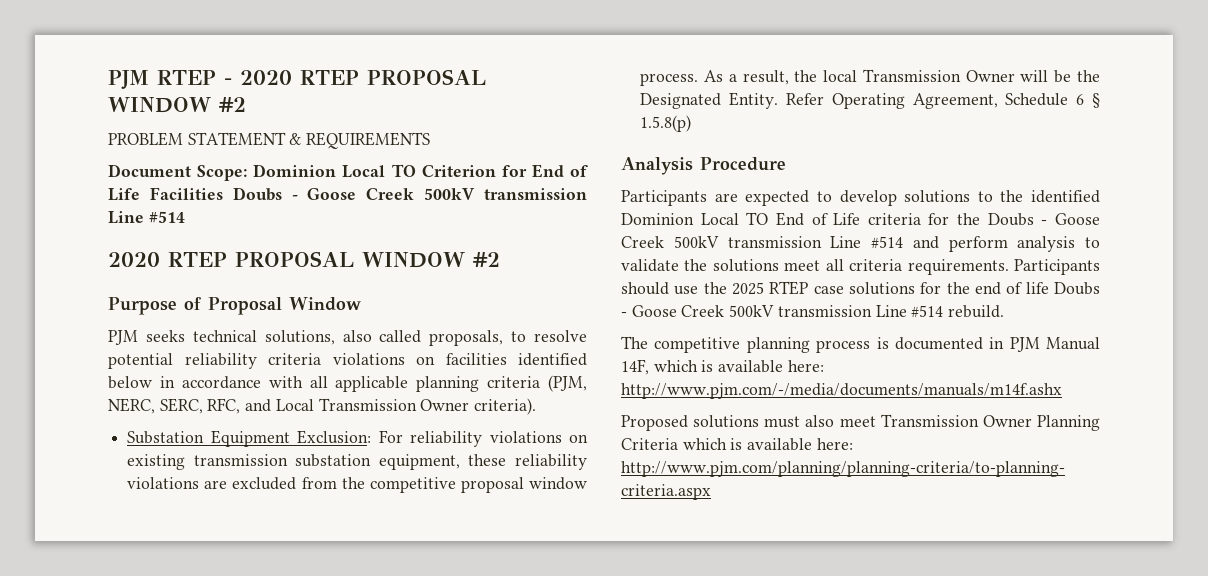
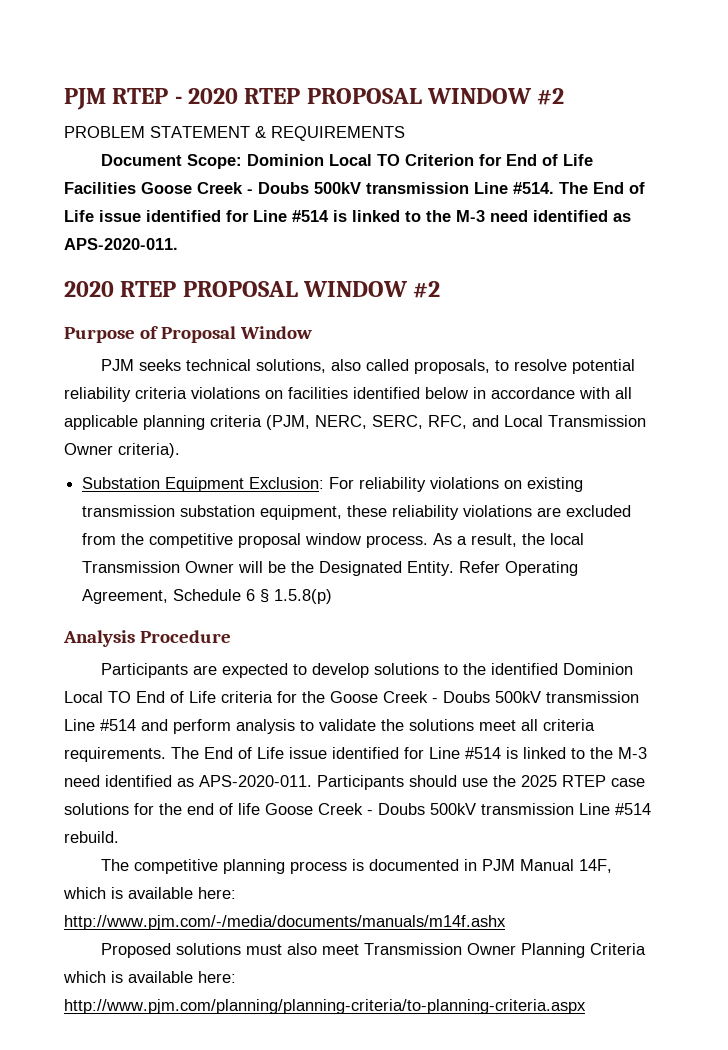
- Document Scope: Dominion Local TO Criterion for End of Life Facilities Doubs - Goose Creek 500kV transmission Line #514
+ Document Scope: Dominion Local TO Criterion for End of Life Facilities Goose Creek - Doubs 500kV transmission Line #514. The End of Life issue identified for Line #514 is linked to the M-3 need identified as APS-2020-011.
- Participants are expected to develop solutions to the identified Dominion Local TO End of Life criteria for the Doubs - Goose Creek 500kV transmission Line #514 and perform analysis to validate the solutions meet all criteria requirements.
+ Participants are expected to develop solutions to the identified Dominion Local TO End of Life criteria for the Goose Creek - Doubs 500kV transmission Line #514 and perform analysis to validate the solutions meet all criteria requirements. The End of Life issue identified for Line #514 is linked to the M-3 need identified as APS-2020-011.
- Participants should use the 2025 RTEP case solutions for the end of life Doubs - Goose Creek 500kV transmission Line #514 rebuild.
+ Participants should use the 2025 RTEP case solutions for the end of life Goose Creek - Doubs 500kV transmission Line #514 rebuild.

